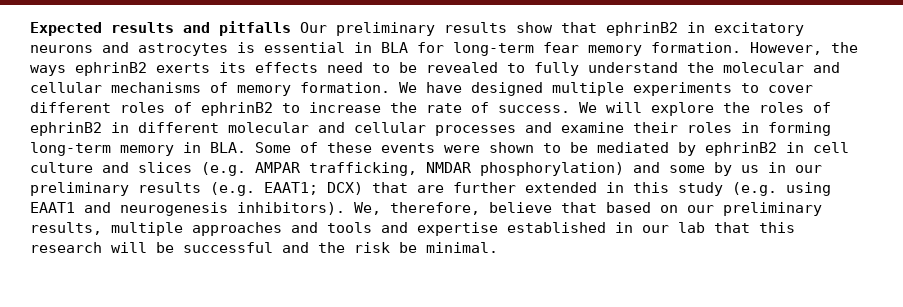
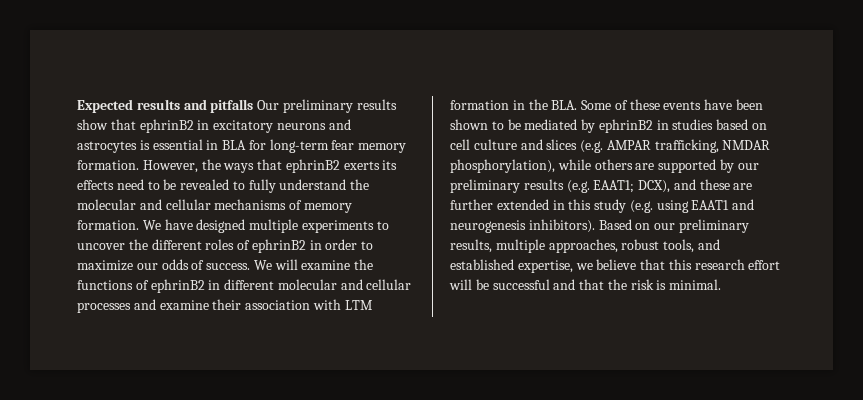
- However, the ways ephrinB2 exerts its effects need to be revealed to fully understand the molecular and cellular mechanisms of memory formation.
+ However, the ways that ephrinB2 exerts its effects need to be revealed to fully understand the molecular and cellular mechanisms of memory formation.
- We have designed multiple experiments to cover different roles of ephrinB2 to increase the rate of success.
+ We have designed multiple experiments to uncover the different roles of ephrinB2 in order to maximize our odds of success.
- We will explore the roles of ephrinB2 in different molecular and cellular processes and examine their roles in forming long-term memory in BLA. Some of these events were shown to be mediated by ephrinB2 in cell culture and slices (e.g. AMPAR trafficking, NMDAR phosphorylation) and some by us in our preliminary results (e.g. EAAT1; DCX) that are further extended in this study (e.g. using EAAT1 and neurogenesis inhibitors).
+ We will examine the functions of ephrinB2 in different molecular and cellular processes and examine their association with LTM formation in the BLA. Some of these events have been shown to be mediated by ephrinB2 in studies based on cell culture and slices (e.g. AMPAR trafficking, NMDAR phosphorylation), while others are supported by our preliminary results (e.g. EAAT1; DCX), and these are further extended in this study (e.g. using EAAT1 and neurogenesis inhibitors).
- We, therefore, believe that based on our preliminary results, multiple approaches and tools and expertise established in our lab that this research will be successful and the risk be minimal.
+ Based on our preliminary results, multiple approaches, robust tools, and established expertise, we believe that this research effort will be successful and that the risk is minimal.

